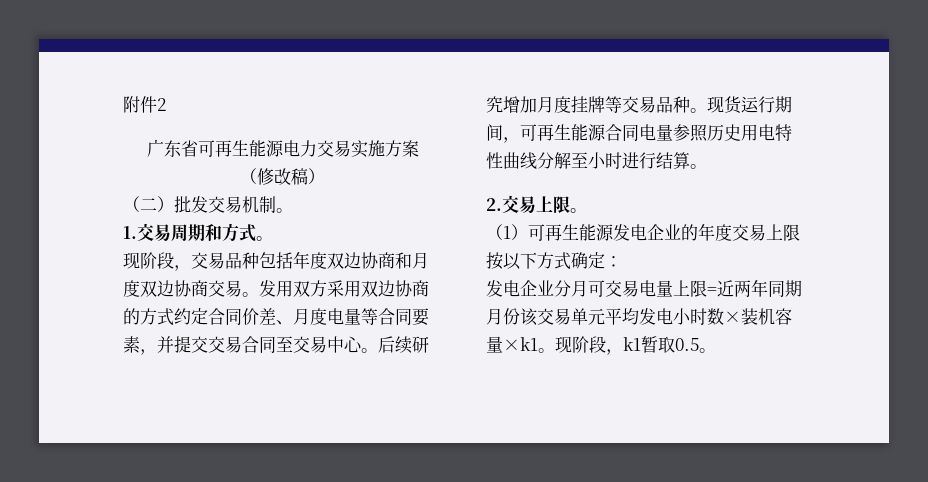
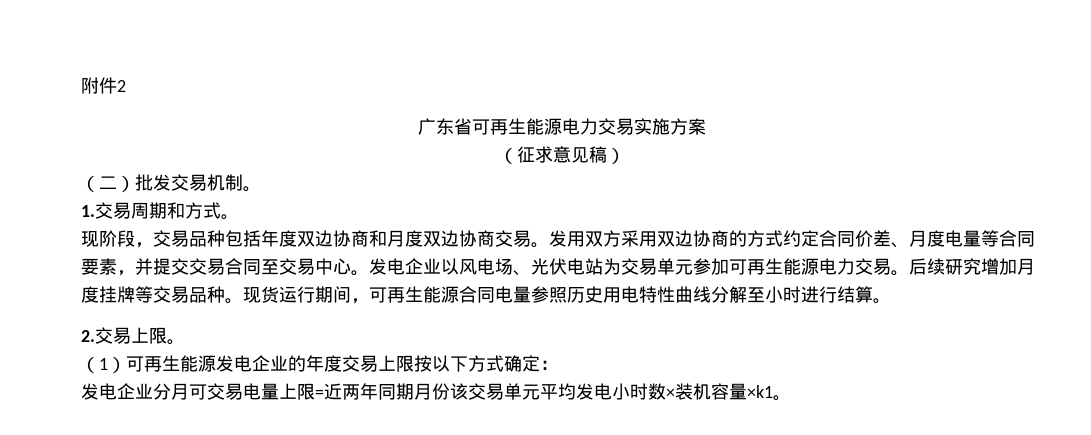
- （修改稿）
+ （征求意见稿）
+ 发电企业以风电场、光伏电站为交易单元参加可再生能源电力交易。
- 现阶段，k1暂取0.5。

